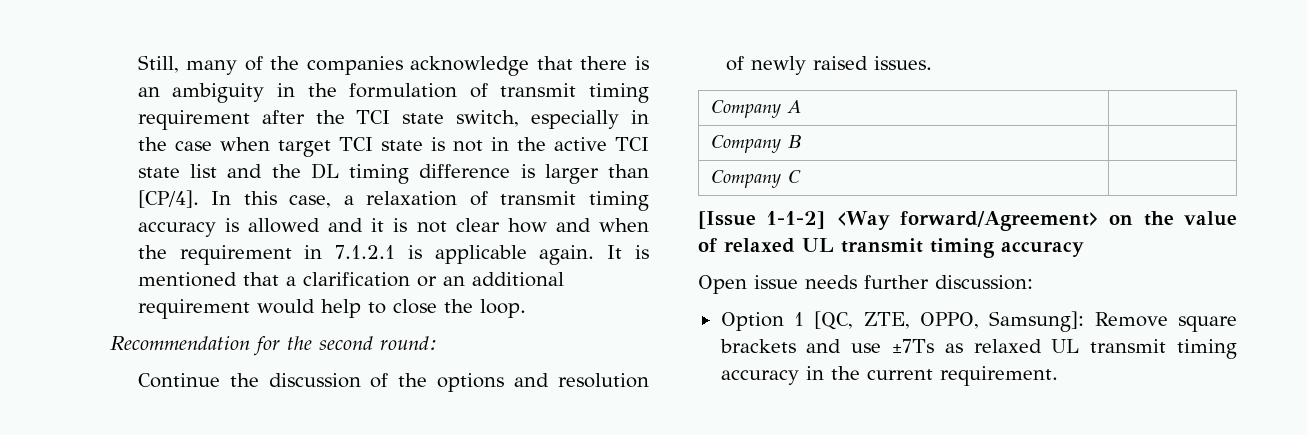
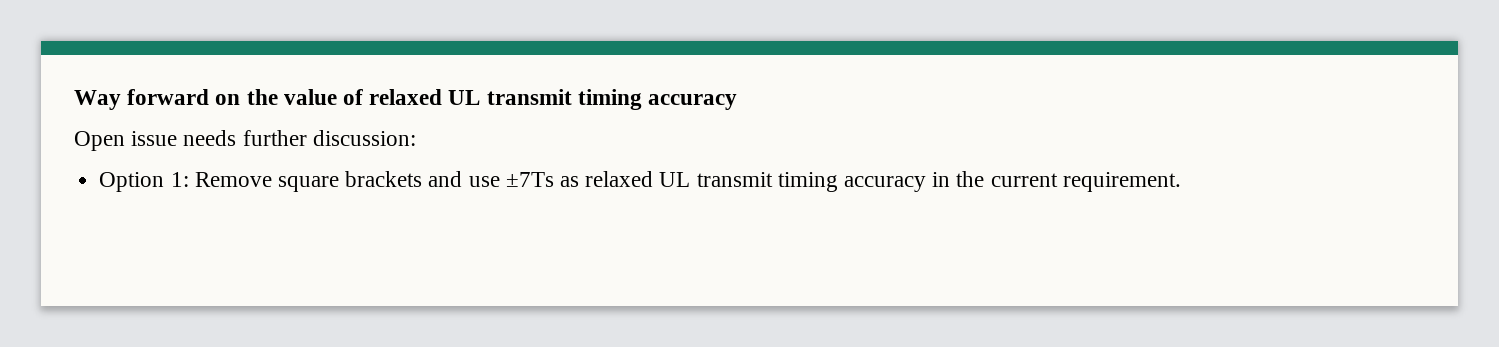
- Still, many of the companies acknowledge that there is an ambiguity in the formulation of transmit timing requirement after the TCI state switch, especially in the case when target TCI state is not in the active TCI state list and the DL timing difference is larger than [CP/4]. In this case, a relaxation of transmit timing accuracy is allowed and it is not clear how and when the requirement in 7.1.2.1 is applicable again. It is mentioned that a clarification or an additional requirement would help to close the loop.
- Recommendation for the second round:
- Continue the discussion of the options and resolution of newly raised issues.
- Company A |
- Company B |
- Company C |
- [Issue 1-1-2] <Way forward/Agreement> on the value of relaxed UL transmit timing accuracy
+ Way forward on the value of relaxed UL transmit timing accuracy
- Option 1 [QC, ZTE, OPPO, Samsung]: Remove square brackets and use ±7Ts as relaxed UL transmit timing accuracy in the current requirement.
+ Option 1: Remove square brackets and use ±7Ts as relaxed UL transmit timing accuracy in the current requirement.

